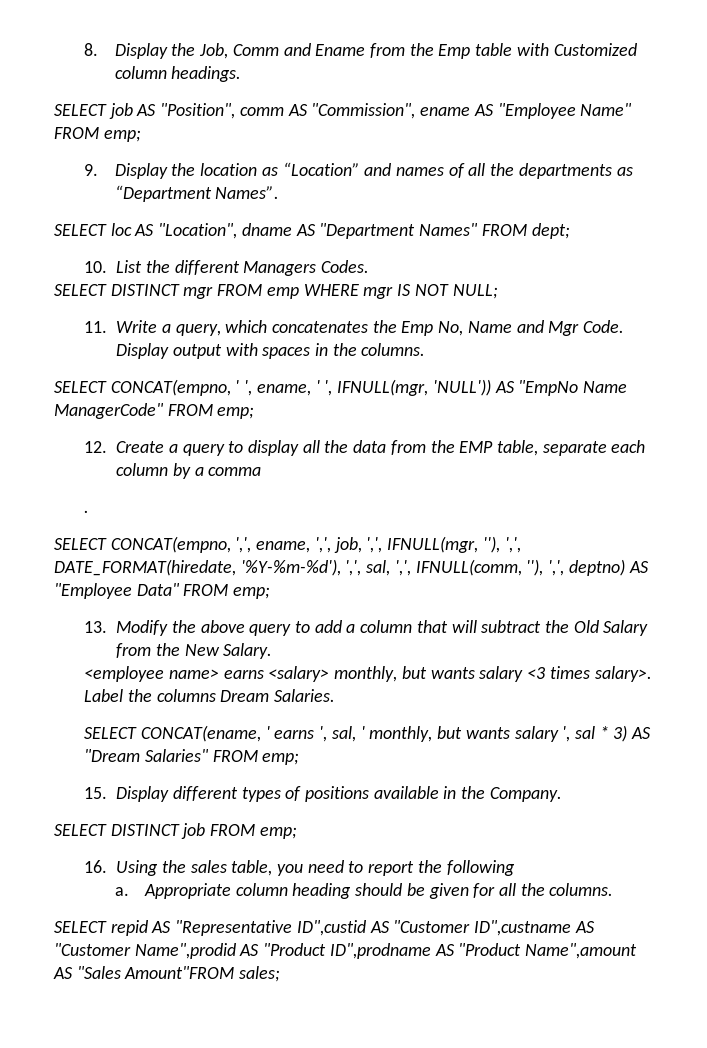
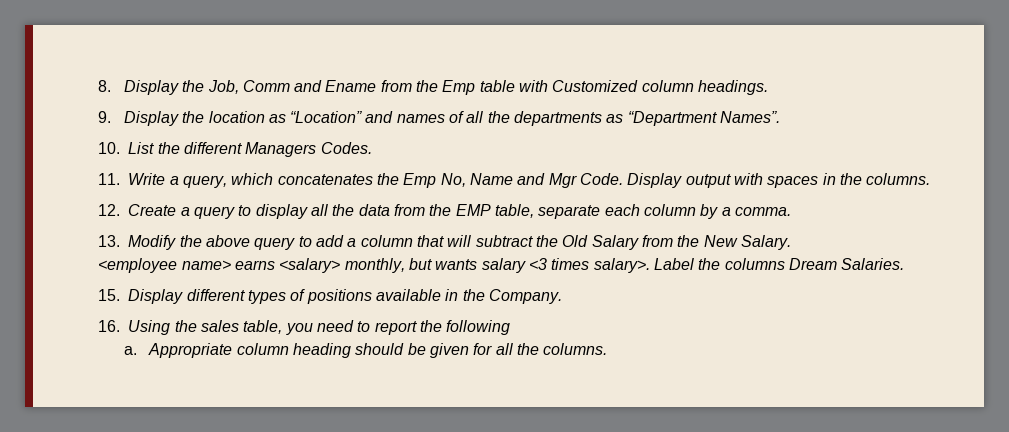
- SELECT job AS "Position", comm AS "Commission", ename AS "Employee Name" FROM emp;
- SELECT loc AS "Location", dname AS "Department Names" FROM dept;
- SELECT DISTINCT mgr FROM emp WHERE mgr IS NOT NULL;
- SELECT CONCAT(empno, ' ', ename, ' ', IFNULL(mgr, 'NULL')) AS "EmpNo Name ManagerCode" FROM emp;
- 12. Create a query to display all the data from the EMP table, separate each column by a comma
- .
- SELECT CONCAT(empno, ',', ename, ',', job, ',', IFNULL(mgr, ''), ',', DATE_FORMAT(hiredate, '%Y-%m-%d'), ',', sal, ',', IFNULL(comm, ''), ',', deptno) AS "Employee Data" FROM emp;
+ 12. Create a query to display all the data from the EMP table, separate each column by a comma.
- SELECT CONCAT(ename, ' earns ', sal, ' monthly, but wants salary ', sal * 3) AS "Dream Salaries" FROM emp;
- SELECT DISTINCT job FROM emp;
- SELECT repid AS "Representative ID",custid AS "Customer ID",custname AS "Customer Name",prodid AS "Product ID",prodname AS "Product Name",amount AS "Sales Amount"FROM sales;

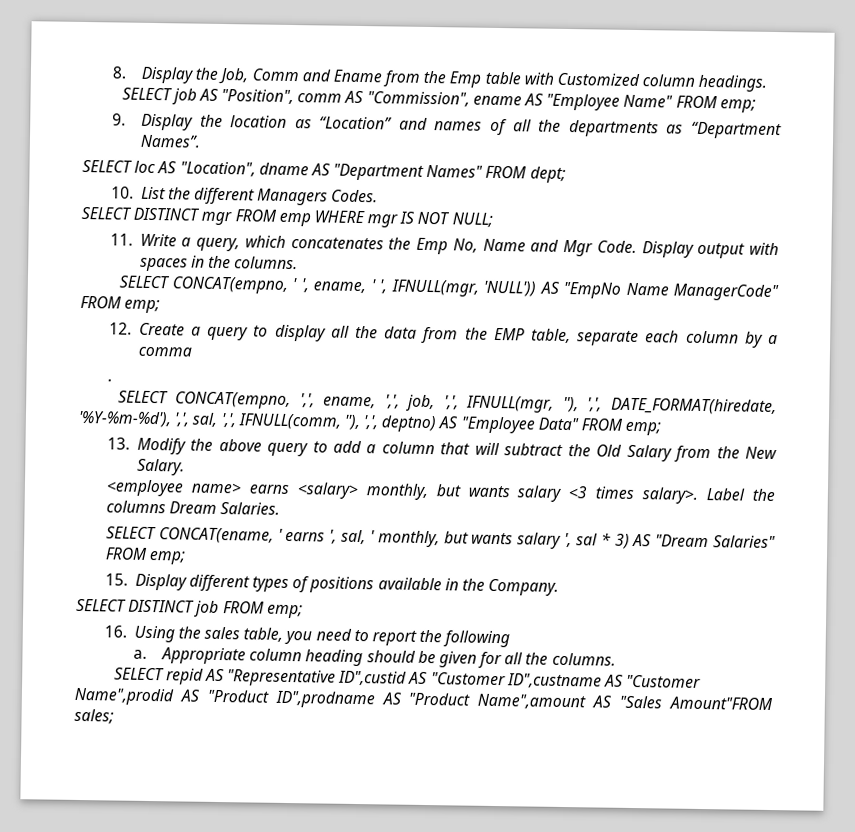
+ SELECT job AS "Position", comm AS "Commission", ename AS "Employee Name" FROM emp;
+ SELECT loc AS "Location", dname AS "Department Names" FROM dept;
+ SELECT DISTINCT mgr FROM emp WHERE mgr IS NOT NULL;
+ SELECT CONCAT(empno, ' ', ename, ' ', IFNULL(mgr, 'NULL')) AS "EmpNo Name ManagerCode" FROM emp;
- 12. Create a query to display all the data from the EMP table, separate each column by a comma.
+ 12. Create a query to display all the data from the EMP table, separate each column by a comma
+ .
+ SELECT CONCAT(empno, ',', ename, ',', job, ',', IFNULL(mgr, ''), ',', DATE_FORMAT(hiredate, '%Y-%m-%d'), ',', sal, ',', IFNULL(comm, ''), ',', deptno) AS "Employee Data" FROM emp;
+ SELECT CONCAT(ename, ' earns ', sal, ' monthly, but wants salary ', sal * 3) AS "Dream Salaries" FROM emp;
+ SELECT DISTINCT job FROM emp;
+ SELECT repid AS "Representative ID",custid AS "Customer ID",custname AS "Customer Name",prodid AS "Product ID",prodname AS "Product Name",amount AS "Sales Amount"FROM sales;

